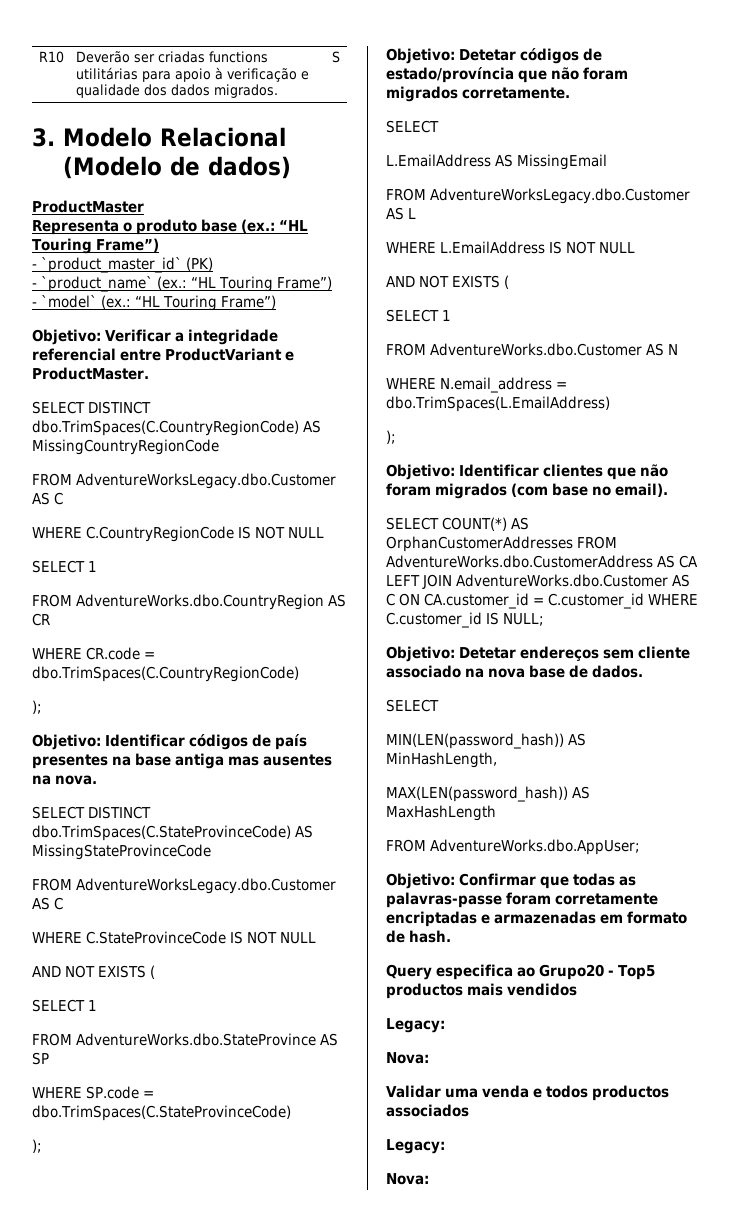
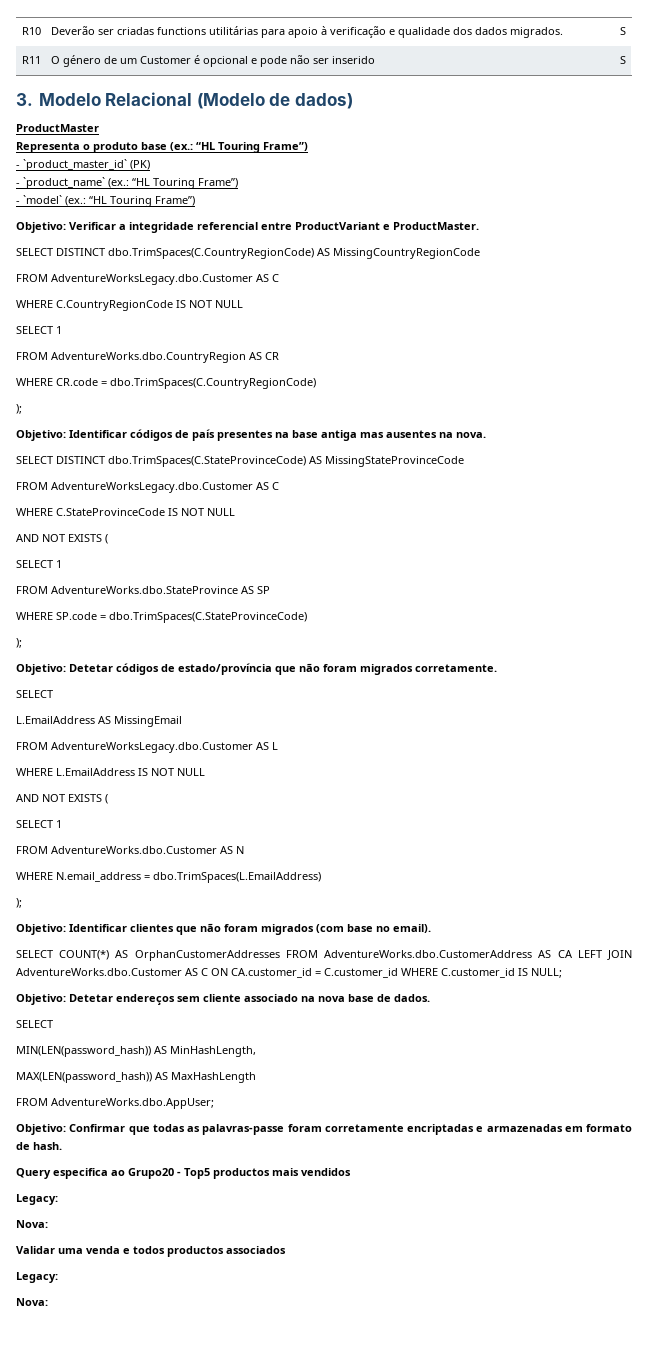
+ R11 | O género de um Customer é opcional e pode não ser inserido | S

